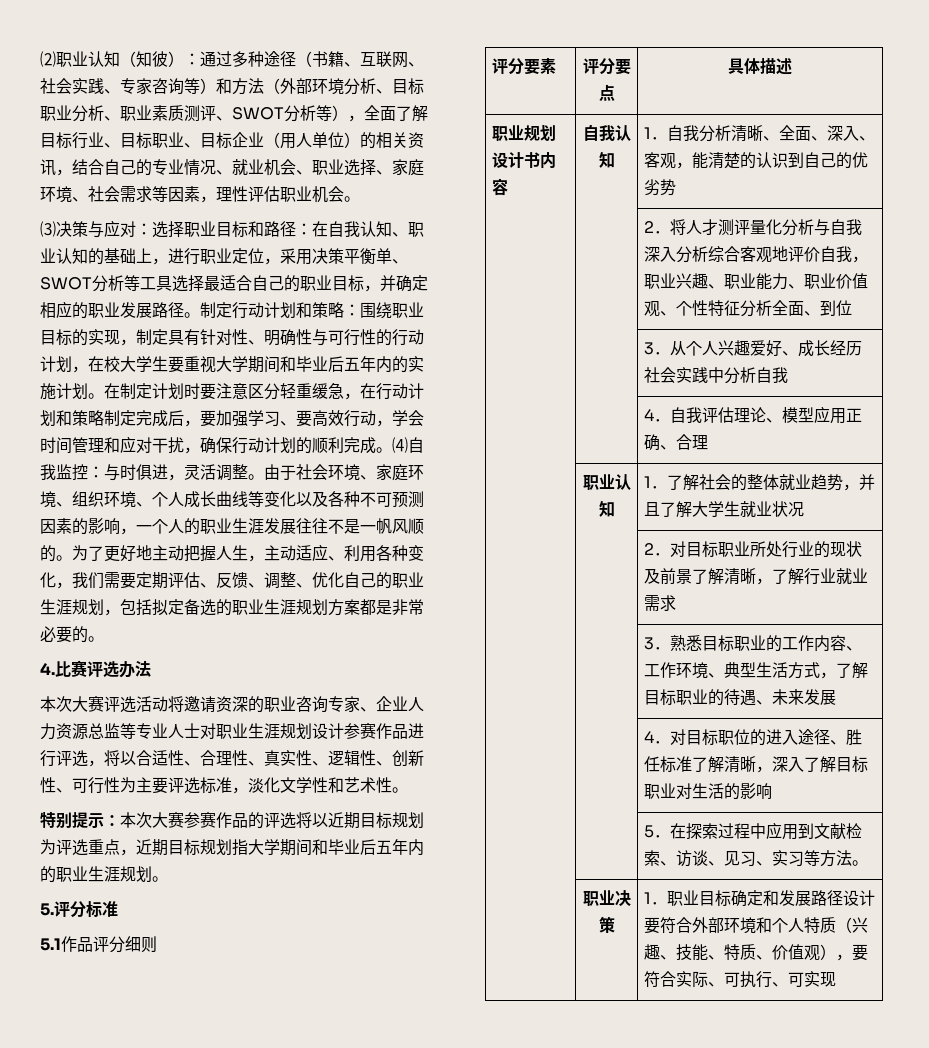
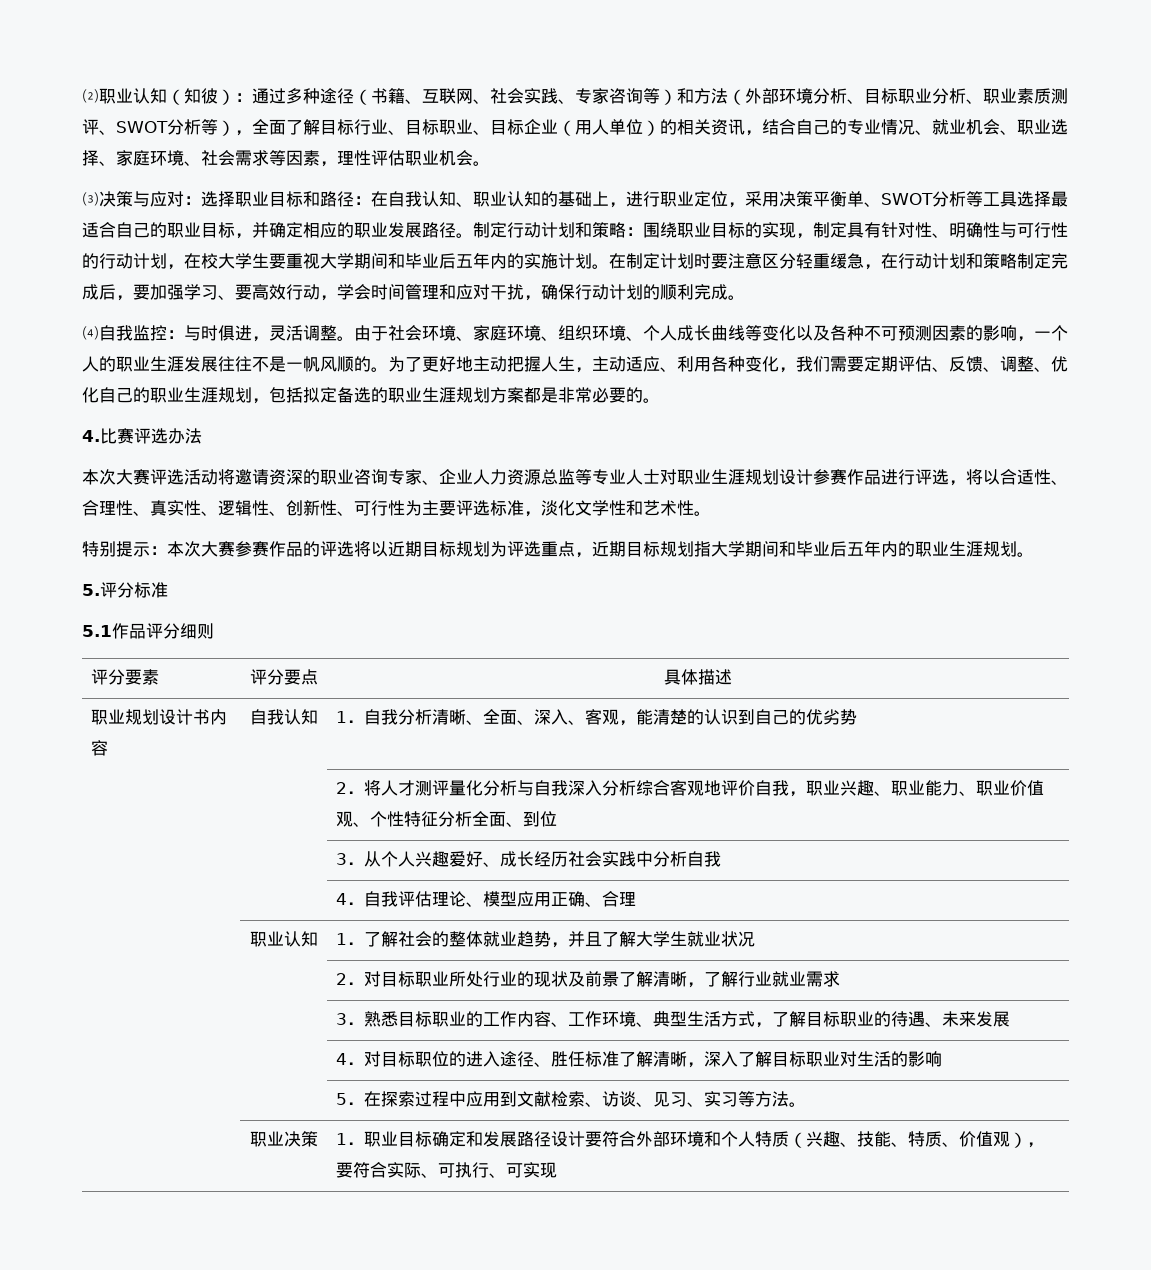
- 在制定计划时要注意区分轻重缓急，在行动计划和策略制定完成后，要加强学习、要高效行动，学会时间管理和应对干扰，确保行动计划的顺利完成。⑷自我监控：与时俱进，灵活调整。
+ 在制定计划时要注意区分轻重缓急，在行动计划和策略制定完成后，要加强学习、要高效行动，学会时间管理和应对干扰，确保行动计划的顺利完成。
+ ⑷自我监控：与时俱进，灵活调整。

